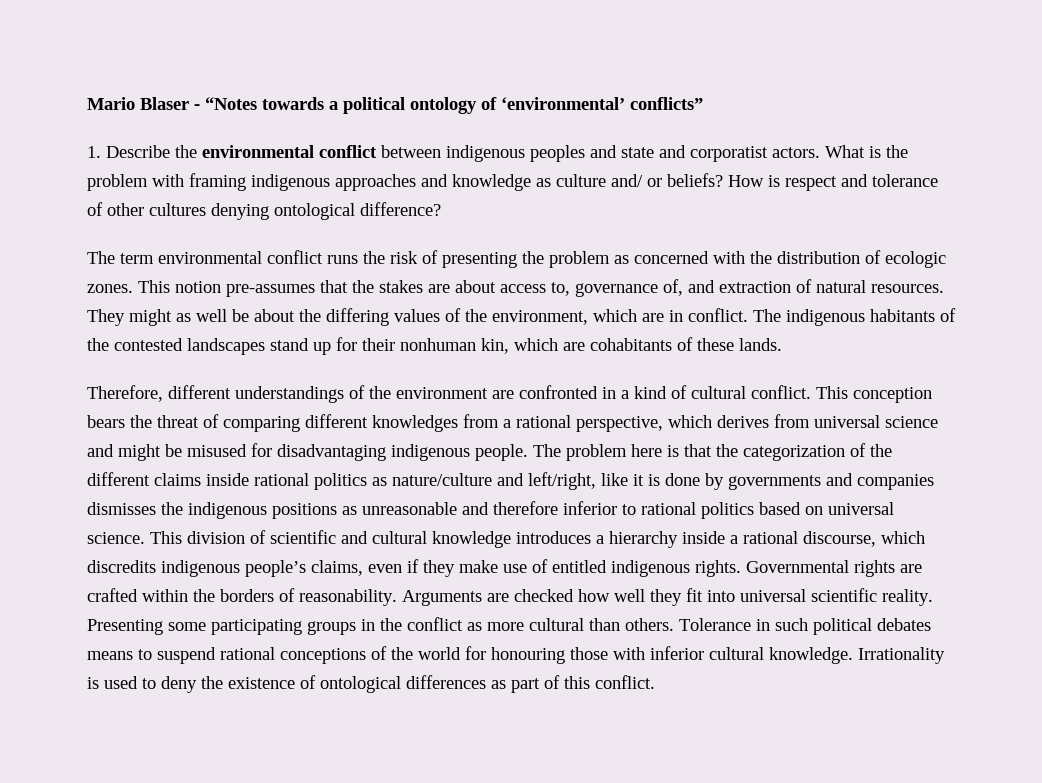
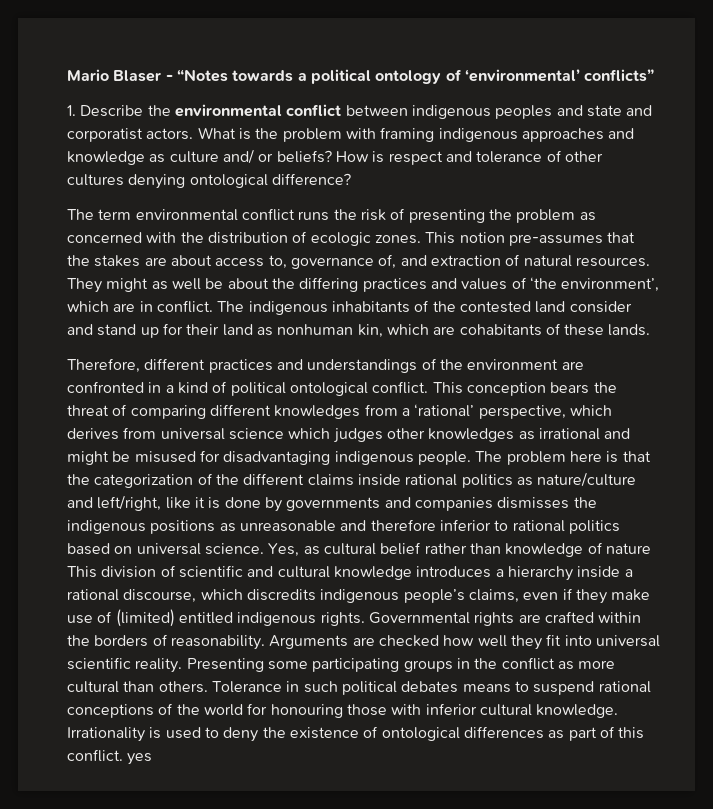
- They might as well be about the differing values of the environment, which are in conflict.
+ They might as well be about the differing practices and values of ‘the environment’, which are in conflict.
- The indigenous habitants of the contested landscapes stand up for their nonhuman kin, which are cohabitants of these lands.
+ The indigenous inhabitants of the contested land consider and stand up for their land as nonhuman kin, which are cohabitants of these lands.
- Therefore, different understandings of the environment are confronted in a kind of cultural conflict.
+ Therefore, different practices and understandings of the environment are confronted in a kind of political ontological conflict.
- This conception bears the threat of comparing different knowledges from a rational perspective, which derives from universal science and might be misused for disadvantaging indigenous people.
+ This conception bears the threat of comparing different knowledges from a ‘rational’ perspective, which derives from universal science which judges other knowledges as irrational and might be misused for disadvantaging indigenous people.
- This division of scientific and cultural knowledge introduces a hierarchy inside a rational discourse, which discredits indigenous people’s claims, even if they make use of entitled indigenous rights.
+ Yes, as cultural belief rather than knowledge of nature This division of scientific and cultural knowledge introduces a hierarchy inside a rational discourse, which discredits indigenous people’s claims, even if they make use of (limited) entitled indigenous rights.
- Irrationality is used to deny the existence of ontological differences as part of this conflict.
+ Irrationality is used to deny the existence of ontological differences as part of this conflict. yes

